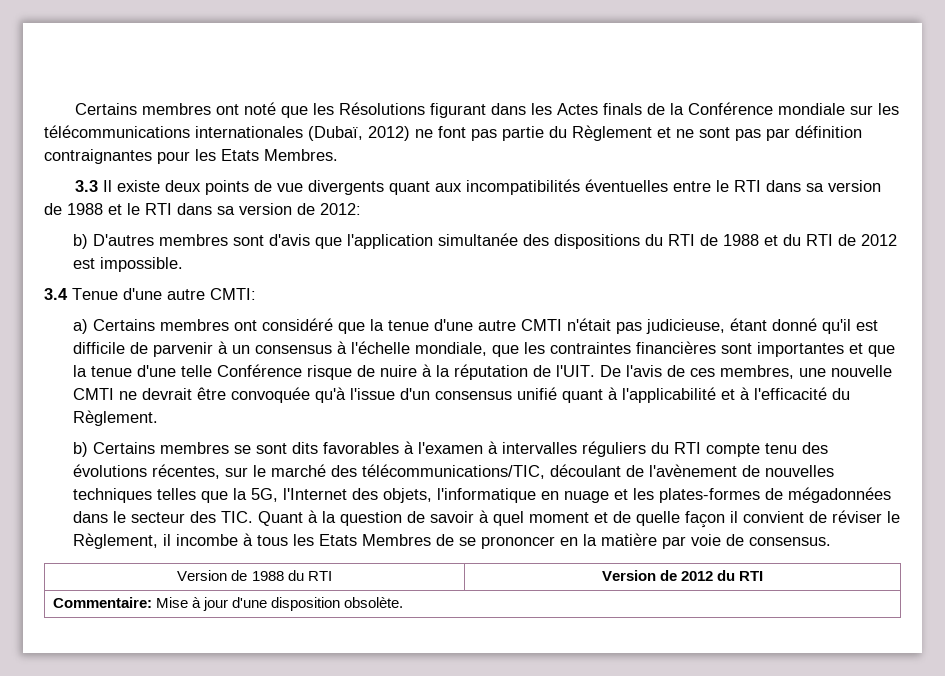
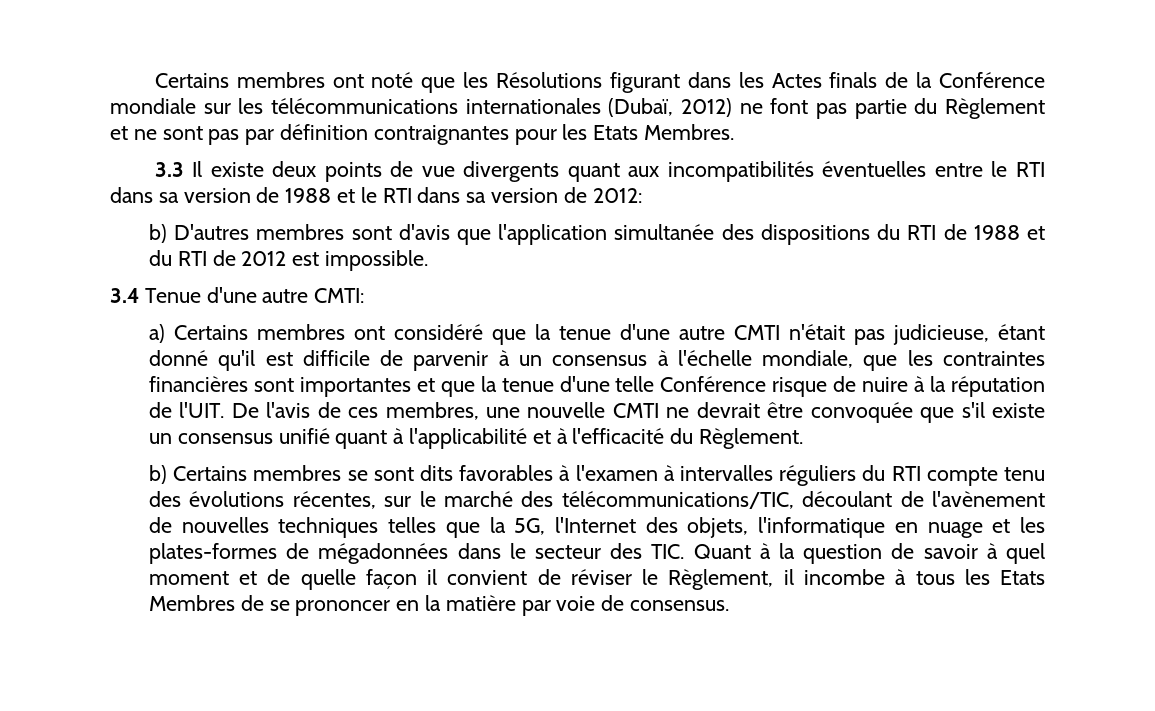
- De l'avis de ces membres, une nouvelle CMTI ne devrait être convoquée qu'à l'issue d'un consensus unifié quant à l'applicabilité et à l'efficacité du Règlement.
+ De l'avis de ces membres, une nouvelle CMTI ne devrait être convoquée que s'il existe un consensus unifié quant à l'applicabilité et à l'efficacité du Règlement.
- Version de 1988 du RTI | Version de 2012 du RTI
- Commentaire: Mise à jour d'une disposition obsolète.

